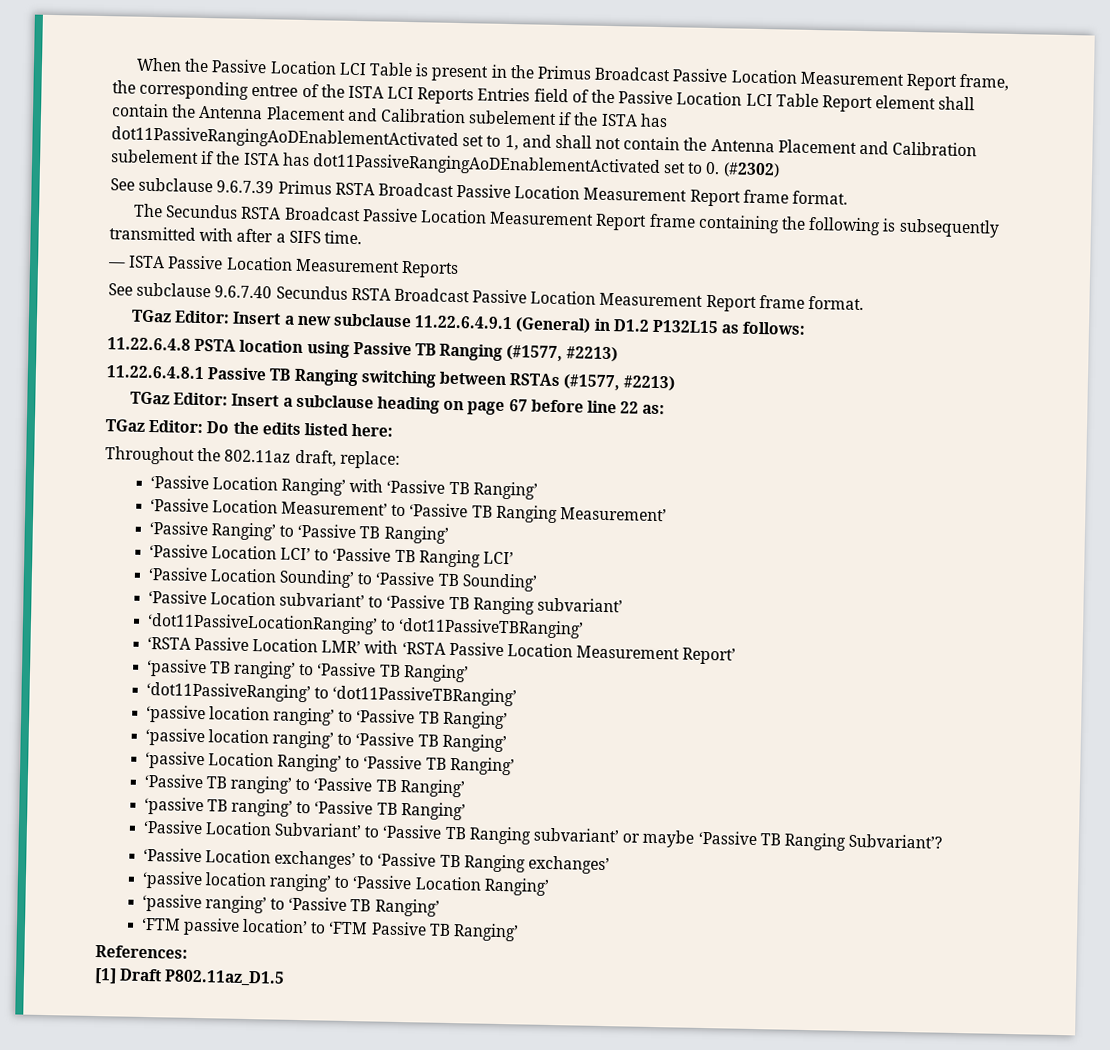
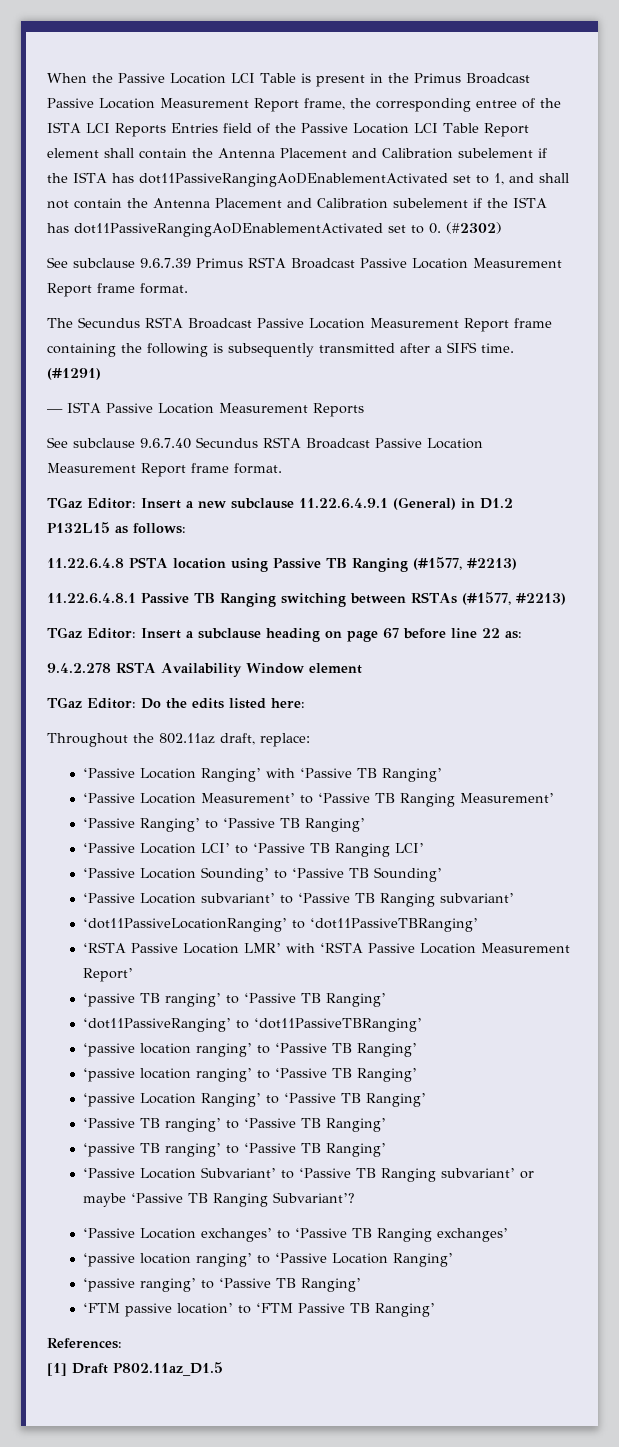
- The Secundus RSTA Broadcast Passive Location Measurement Report frame containing the following is subsequently transmitted with after a SIFS time.
+ The Secundus RSTA Broadcast Passive Location Measurement Report frame containing the following is subsequently transmitted after a SIFS time. (#1291)
+ 9.4.2.278 RSTA Availability Window element

